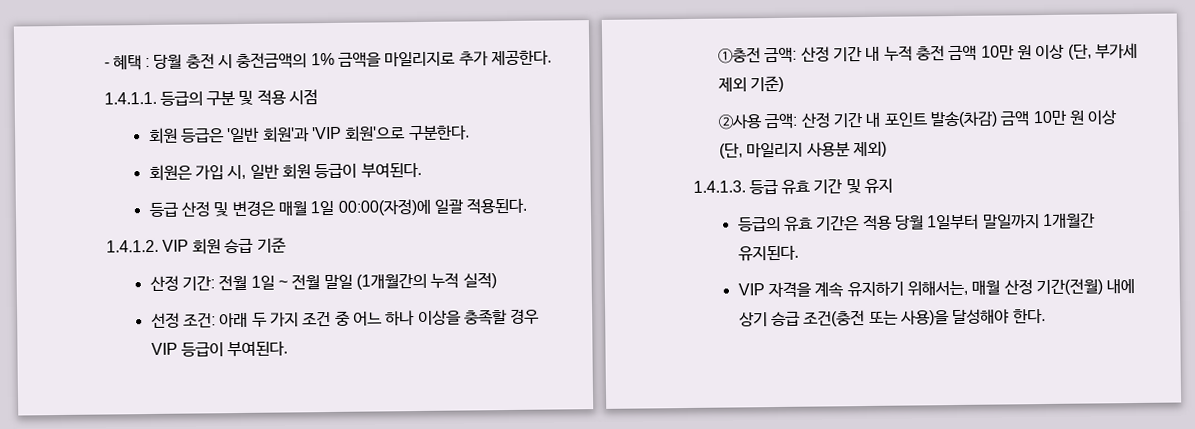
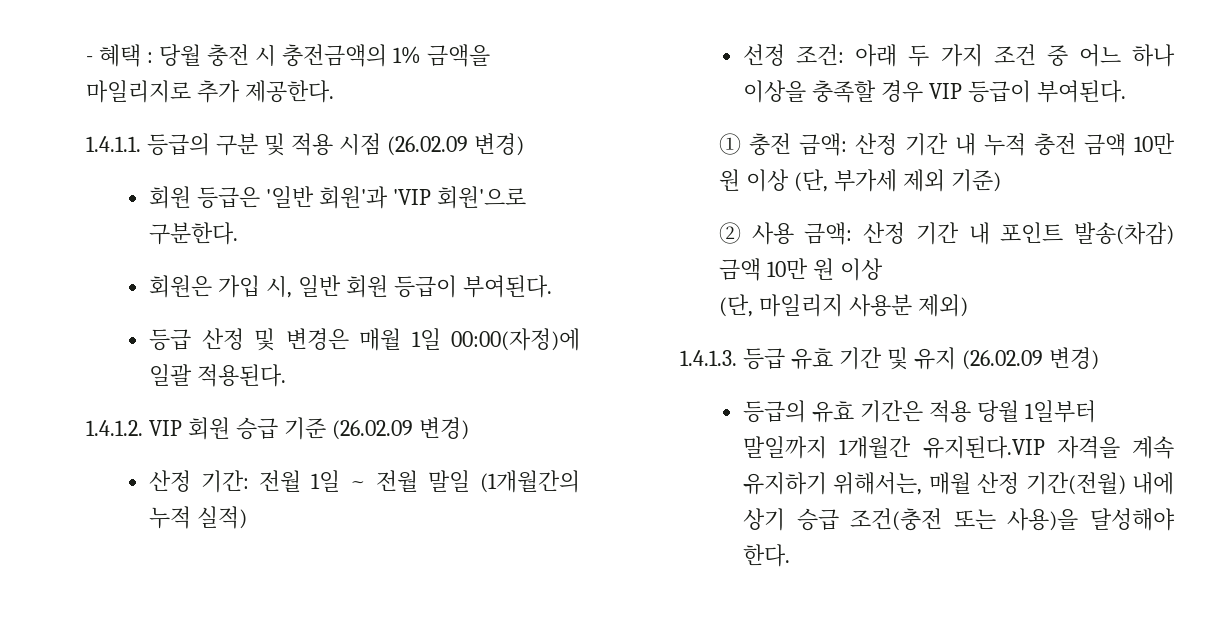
- 1.4.1.1. 등급의 구분 및 적용 시점
+ 1.4.1.1. 등급의 구분 및 적용 시점 (26.02.09 변경)
- 1.4.1.2. VIP 회원 승급 기준
+ 1.4.1.2. VIP 회원 승급 기준 (26.02.09 변경)
- ①충전 금액: 산정 기간 내 누적 충전 금액 10만 원 이상 (단, 부가세 제외 기준)
+ ① 충전 금액: 산정 기간 내 누적 충전 금액 10만 원 이상 (단, 부가세 제외 기준)
- ②사용 금액: 산정 기간 내 포인트 발송(차감) 금액 10만 원 이상
+ ② 사용 금액: 산정 기간 내 포인트 발송(차감) 금액 10만 원 이상
- 1.4.1.3. 등급 유효 기간 및 유지
+ 1.4.1.3. 등급 유효 기간 및 유지 (26.02.09 변경)
- 등급의 유효 기간은 적용 당월 1일부터 말일까지 1개월간 유지된다.
- VIP 자격을 계속 유지하기 위해서는, 매월 산정 기간(전월) 내에 상기 승급 조건(충전 또는 사용)을 달성해야 한다.
+ 등급의 유효 기간은 적용 당월 1일부터 말일까지 1개월간 유지된다.VIP 자격을 계속 유지하기 위해서는, 매월 산정 기간(전월) 내에 상기 승급 조건(충전 또는 사용)을 달성해야 한다.

